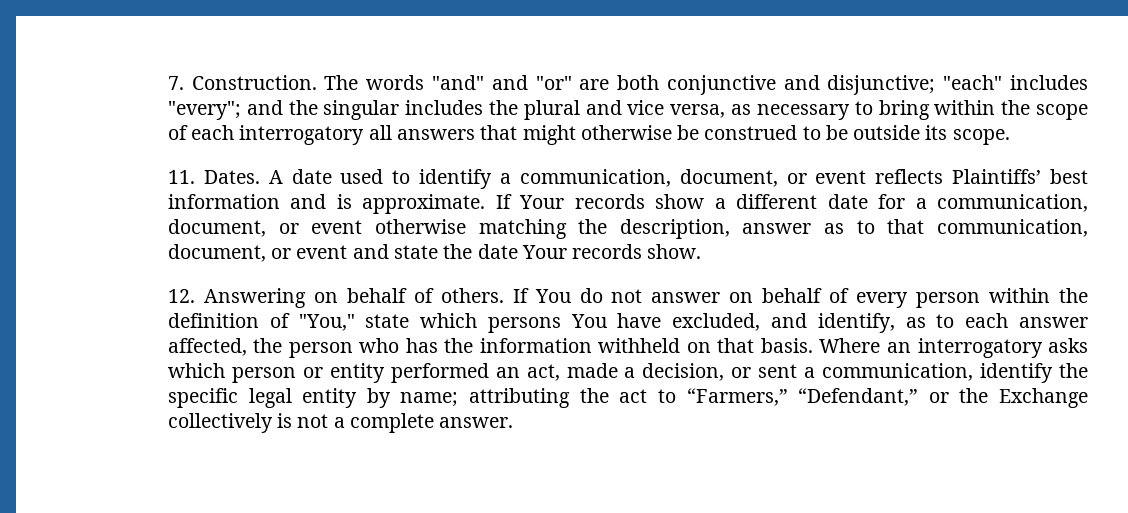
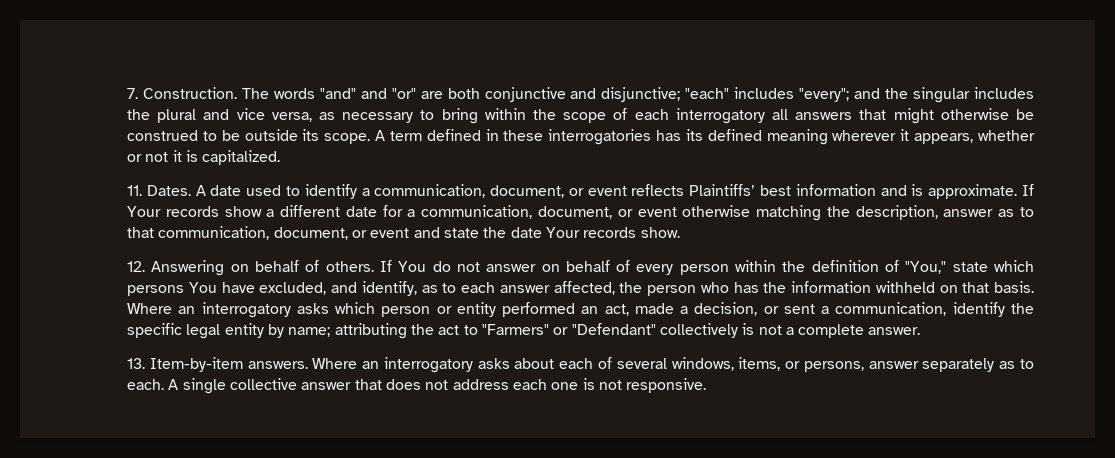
+ A term defined in these interrogatories has its defined meaning wherever it appears, whether or not it is capitalized.
- Where an interrogatory asks which person or entity performed an act, made a decision, or sent a communication, identify the specific legal entity by name; attributing the act to “Farmers,” “Defendant,” or the Exchange collectively is not a complete answer.
+ Where an interrogatory asks which person or entity performed an act, made a decision, or sent a communication, identify the specific legal entity by name; attributing the act to "Farmers" or "Defendant" collectively is not a complete answer.
+ 13. Item-by-item answers. Where an interrogatory asks about each of several windows, items, or persons, answer separately as to each. A single collective answer that does not address each one is not responsive.

